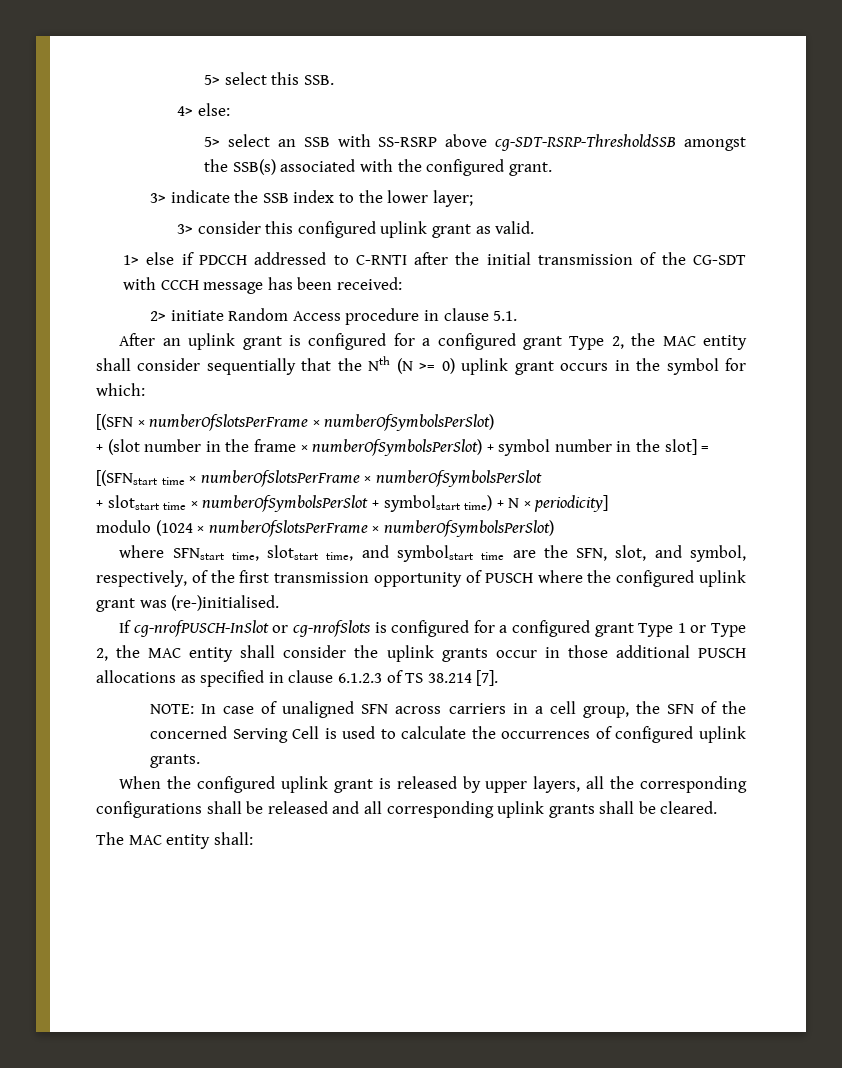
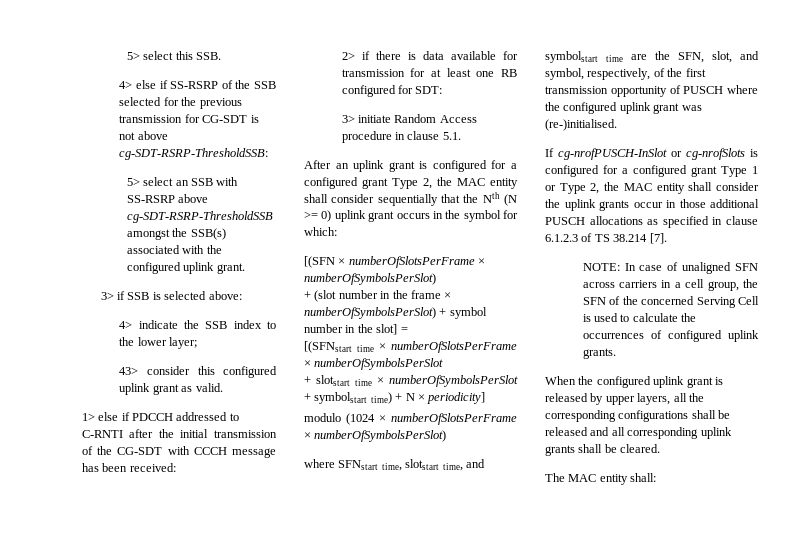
- 4> else:
+ 4> else if SS-RSRP of the SSB selected for the previous transmission for CG-SDT is not above cg-SDT-RSRP-ThresholdSSB:
- 5> select an SSB with SS-RSRP above cg-SDT-RSRP-ThresholdSSB amongst the SSB(s) associated with the configured grant.
+ 5> select an SSB with SS-RSRP above cg-SDT-RSRP-ThresholdSSB amongst the SSB(s) associated with the configured uplink grant.
- 3> indicate the SSB index to the lower layer;
+ 3> if SSB is selected above:
+ 4> indicate the SSB index to the lower layer;
- 3> consider this configured uplink grant as valid.
+ 43> consider this configured uplink grant as valid.
- 2> initiate Random Access procedure in clause 5.1.
+ 2> if there is data available for transmission for at least one RB configured for SDT:
+ 3> initiate Random Access procedure in clause 5.1.

